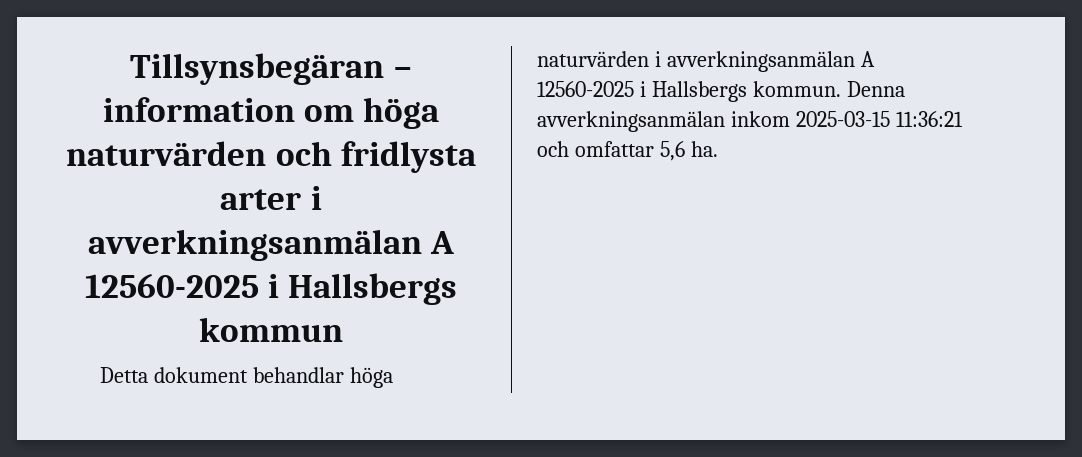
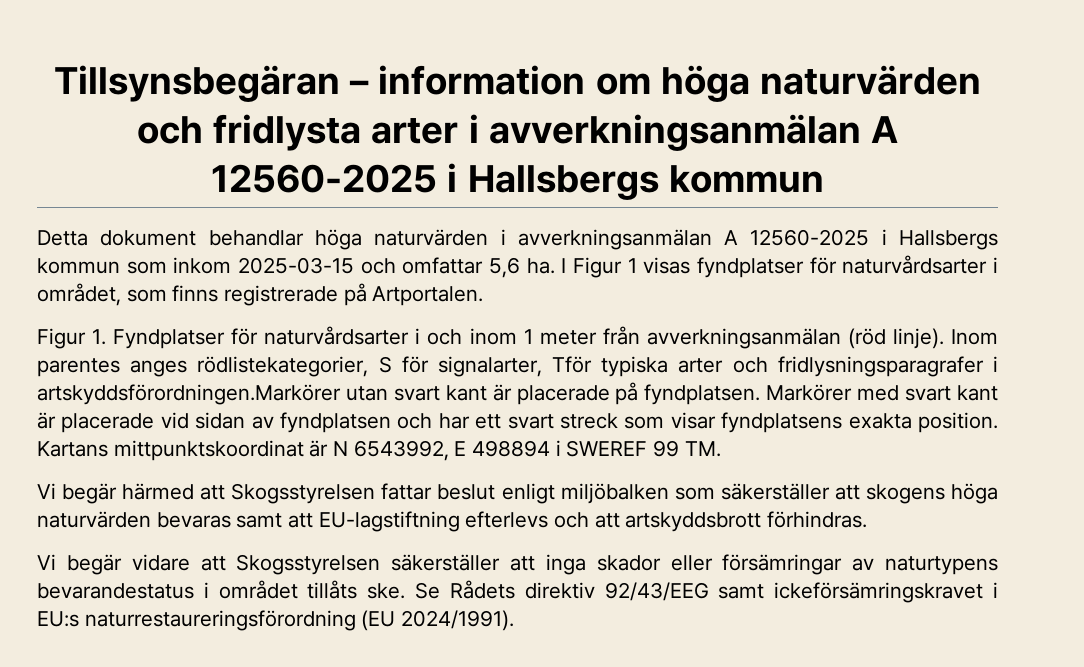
- Detta dokument behandlar höga naturvärden i avverkningsanmälan A 12560-2025 i Hallsbergs kommun. Denna avverkningsanmälan inkom 2025-03-15 11:36:21 och omfattar 5,6 ha.
+ Detta dokument behandlar höga naturvärden i avverkningsanmälan A 12560-2025 i Hallsbergs kommun som inkom 2025-03-15 och omfattar 5,6 ha.
+ I Figur 1 visas fyndplatser för naturvårdsarter i området, som finns registrerade på Artportalen.
+ Figur 1. Fyndplatser för naturvårdsarter i och inom 1 meter från avverkningsanmälan (röd linje). Inom parentes anges rödlistekategorier, S för signalarter, Tför typiska arter och fridlysningsparagrafer i artskyddsförordningen.Markörer utan svart kant är placerade på fyndplatsen. Markörer med svart kant är placerade vid sidan av fyndplatsen och har ett svart streck som visar fyndplatsens exakta position. Kartans mittpunktskoordinat är N 6543992, E 498894 i SWEREF 99 TM.
+ Vi begär härmed att Skogsstyrelsen fattar beslut enligt miljöbalken som säkerställer att skogens höga naturvärden bevaras samt att EU-lagstiftning efterlevs och att artskyddsbrott förhindras.
+ Vi begär vidare att Skogsstyrelsen säkerställer att inga skador eller försämringar av naturtypens bevarandestatus i området tillåts ske. Se Rådets direktiv 92/43/EEG samt ickeförsämringskravet i EU:s naturrestaureringsförordning (EU 2024/1991).

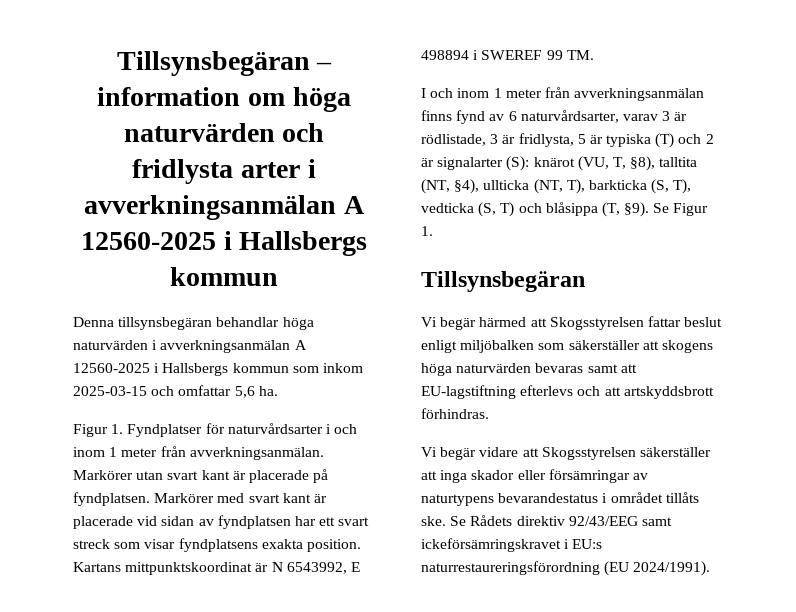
- Detta dokument behandlar höga naturvärden i avverkningsanmälan A 12560-2025 i Hallsbergs kommun som inkom 2025-03-15 och omfattar 5,6 ha. I Figur 1 visas fyndplatser för naturvårdsarter i området, som finns registrerade på Artportalen.
+ Denna tillsynsbegäran behandlar höga naturvärden i avverkningsanmälan A 12560-2025 i Hallsbergs kommun som inkom 2025-03-15 och omfattar 5,6 ha.
- Figur 1. Fyndplatser för naturvårdsarter i och inom 1 meter från avverkningsanmälan (röd linje). Inom parentes anges rödlistekategorier, S för signalarter, Tför typiska arter och fridlysningsparagrafer i artskyddsförordningen.Markörer utan svart kant är placerade på fyndplatsen.
+ Figur 1. Fyndplatser för naturvårdsarter i och inom 1 meter från avverkningsanmälan. Markörer utan svart kant är placerade på fyndplatsen.
- Markörer med svart kant är placerade vid sidan av fyndplatsen och har ett svart streck som visar fyndplatsens exakta position.
+ Markörer med svart kant är placerade vid sidan av fyndplatsen har ett svart streck som visar fyndplatsens exakta position.
+ I och inom 1 meter från avverkningsanmälan finns fynd av 6 naturvårdsarter, varav 3 är rödlistade, 3 är fridlysta, 5 är typiska (T) och 2 är signalarter (S): knärot (VU, T, §8), talltita (NT, §4), ullticka (NT, T), barkticka (S, T), vedticka (S, T) och blåsippa (T, §9). Se Figur 1.
+ Tillsynsbegäran

